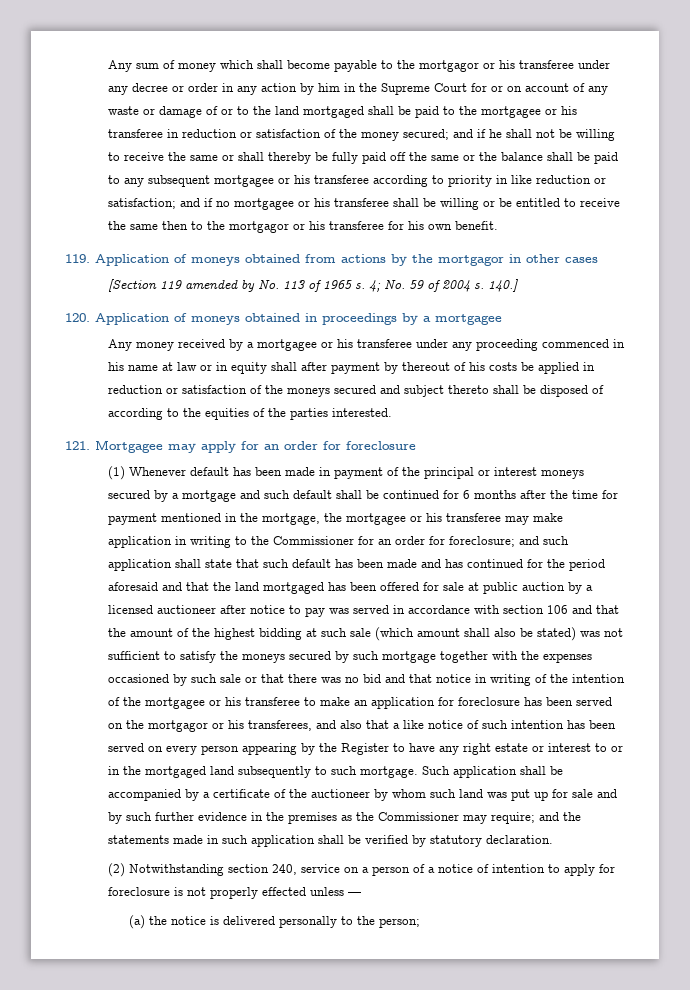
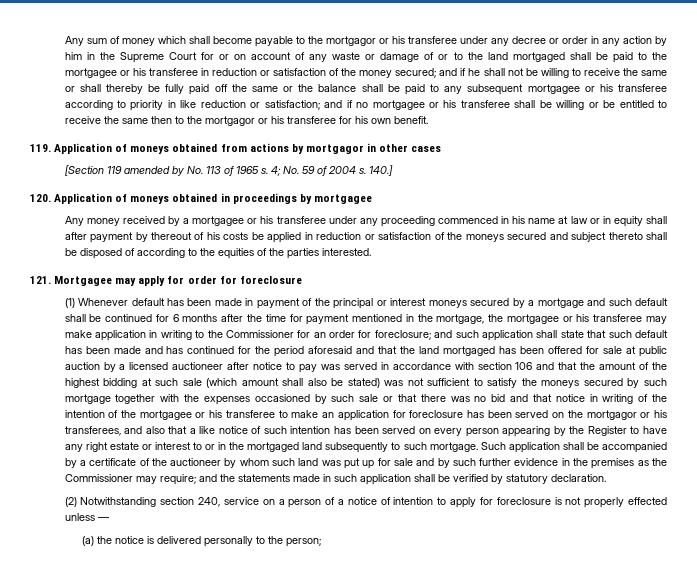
- 119. Application of moneys obtained from actions by the mortgagor in other cases
+ 119. Application of moneys obtained from actions by mortgagor in other cases
- 120. Application of moneys obtained in proceedings by a mortgagee
+ 120. Application of moneys obtained in proceedings by mortgagee
- 121. Mortgagee may apply for an order for foreclosure
+ 121. Mortgagee may apply for order for foreclosure

